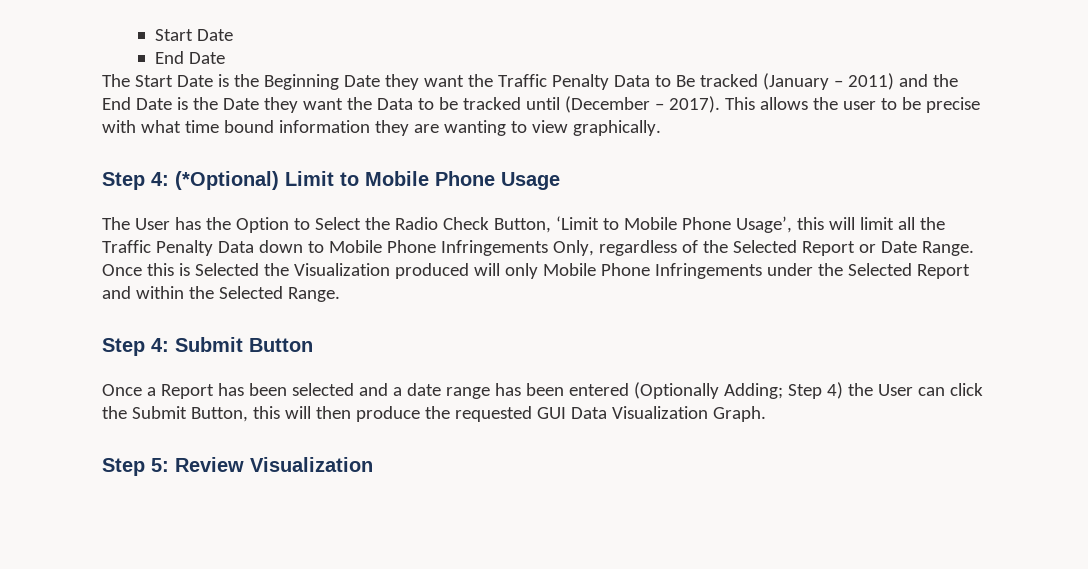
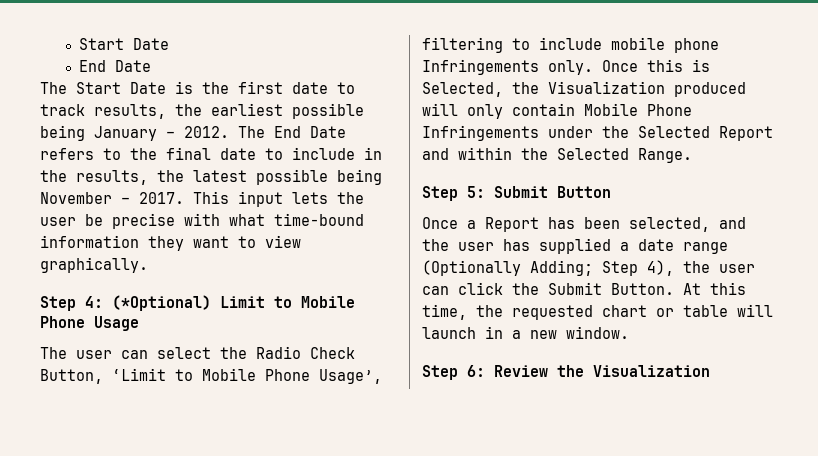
- The Start Date is the Beginning Date they want the Traffic Penalty Data to Be tracked (January – 2011) and the End Date is the Date they want the Data to be tracked until (December – 2017). This allows the user to be precise with what time bound information they are wanting to view graphically.
+ The Start Date is the first date to track results, the earliest possible being January – 2012. The End Date refers to the final date to include in the results, the latest possible being November – 2017. This input lets the user be precise with what time-bound information they want to view graphically.
- The User has the Option to Select the Radio Check Button, ‘Limit to Mobile Phone Usage’, this will limit all the Traffic Penalty Data down to Mobile Phone Infringements Only, regardless of the Selected Report or Date Range.
+ The user can select the Radio Check Button, ‘Limit to Mobile Phone Usage’, filtering to include mobile phone Infringements only.
- Once this is Selected the Visualization produced will only Mobile Phone Infringements under the Selected Report and within the Selected Range.
+ Once this is Selected, the Visualization produced will only contain Mobile Phone Infringements under the Selected Report and within the Selected Range.
- Step 4: Submit Button
+ Step 5: Submit Button
- Once a Report has been selected and a date range has been entered (Optionally Adding; Step 4) the User can click the Submit Button, this will then produce the requested GUI Data Visualization Graph.
- Step 5: Review Visualization
+ Once a Report has been selected, and the user has supplied a date range (Optionally Adding; Step 4), the user can click the Submit Button. At this time, the requested chart or table will launch in a new window.
+ Step 6: Review the Visualization

